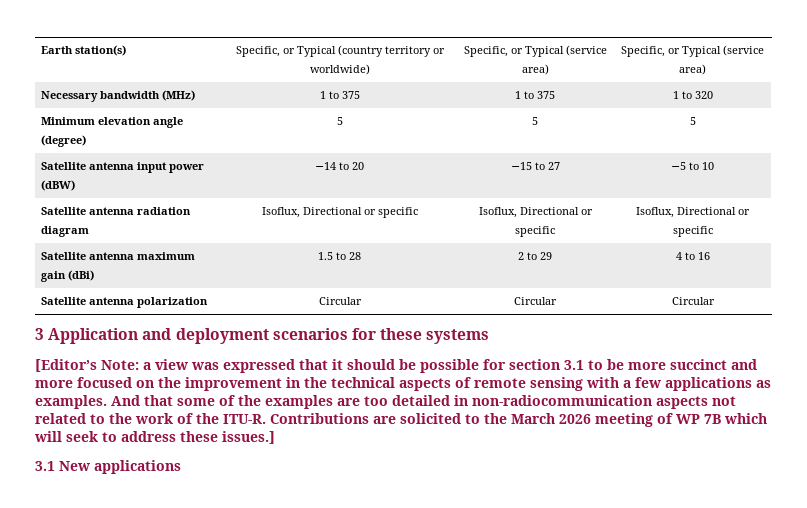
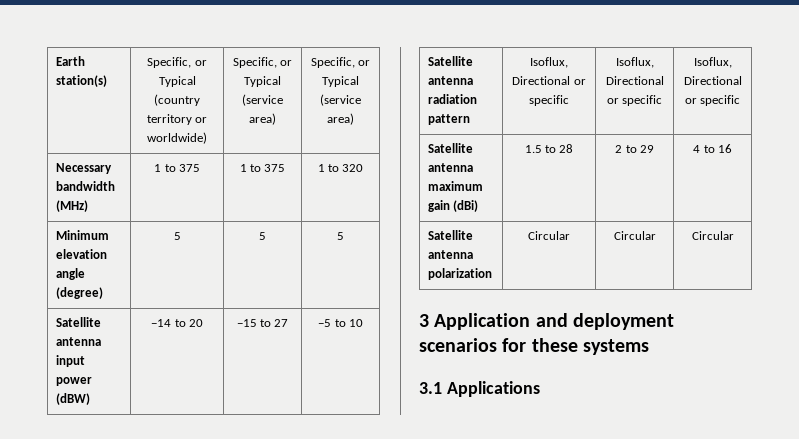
- Satellite antenna radiation diagram | Isoflux, Directional or specific | Isoflux, Directional or specific | Isoflux, Directional or specific
+ Satellite antenna radiation pattern | Isoflux, Directional or specific | Isoflux, Directional or specific | Isoflux, Directional or specific
- [Editor’s Note: a view was expressed that it should be possible for section 3.1 to be more succinct and more focused on the improvement in the technical aspects of remote sensing with a few applications as examples. And that some of the examples are too detailed in non-radiocommunication aspects not related to the work of the ITU-R. Contributions are solicited to the March 2026 meeting of WP 7B which will seek to address these issues.]
- 3.1 New applications
+ 3.1 Applications

